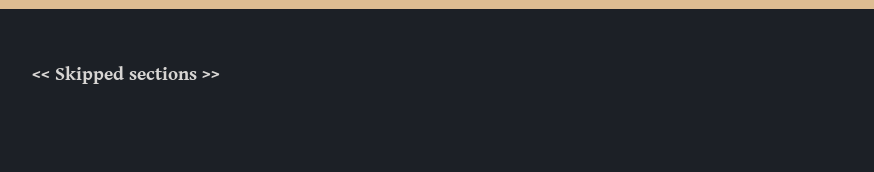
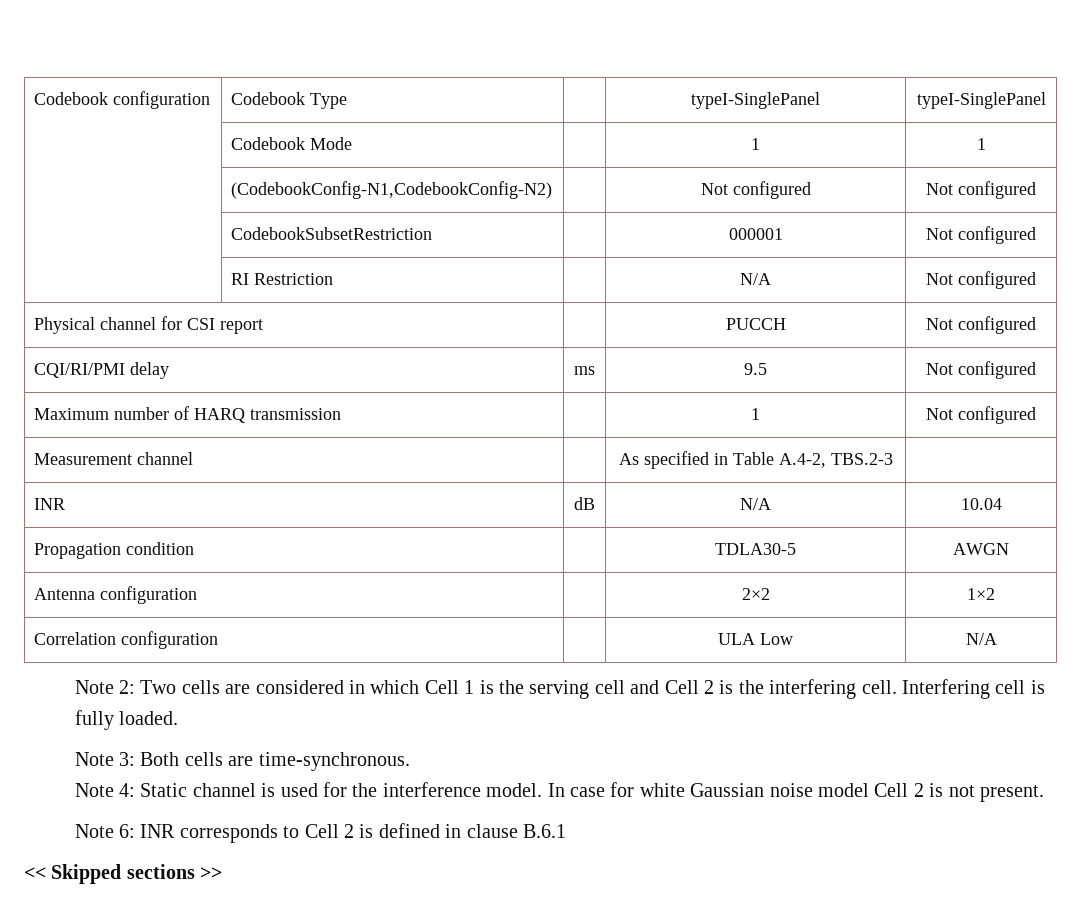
+ Codebook configuration | Codebook Type | | typeI-SinglePanel | typeI-SinglePanel
+ | Codebook Mode | | 1 | 1
+ | (CodebookConfig-N1,CodebookConfig-N2) | | Not configured | Not configured
+ | CodebookSubsetRestriction | | 000001 | Not configured
+ | RI Restriction | | N/A | Not configured
+ Physical channel for CSI report | | PUCCH | Not configured
+ CQI/RI/PMI delay | ms | 9.5 | Not configured
+ Maximum number of HARQ transmission | | 1 | Not configured
+ Measurement channel | | As specified in Table A.4-2, TBS.2-3 |
+ INR | dB | N/A | 10.04
+ Propagation condition | | TDLA30-5 | AWGN
+ Antenna configuration | | 2×2 | 1×2
+ Correlation configuration | | ULA Low | N/A
+ Note 2: Two cells are considered in which Cell 1 is the serving cell and Cell 2 is the interfering cell. Interfering cell is fully loaded.
+ Note 3: Both cells are time-synchronous.
+ Note 4: Static channel is used for the interference model. In case for white Gaussian noise model Cell 2 is not present.
+ Note 6: INR corresponds to Cell 2 is defined in clause B.6.1

